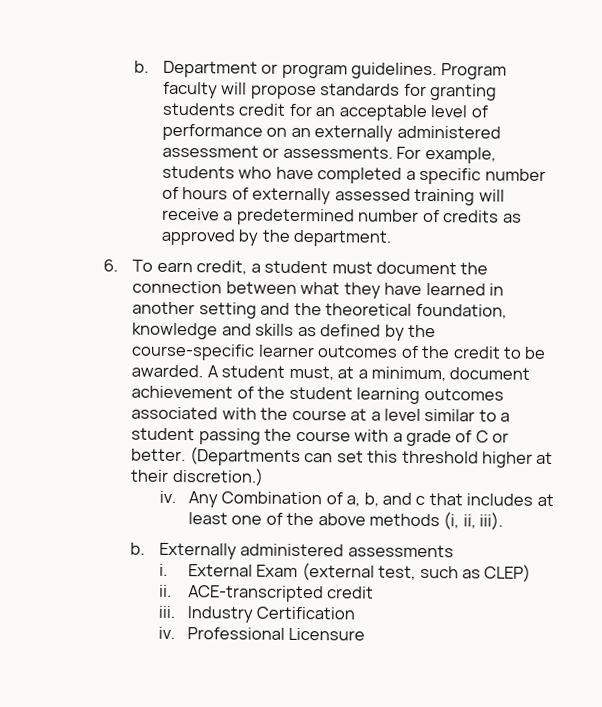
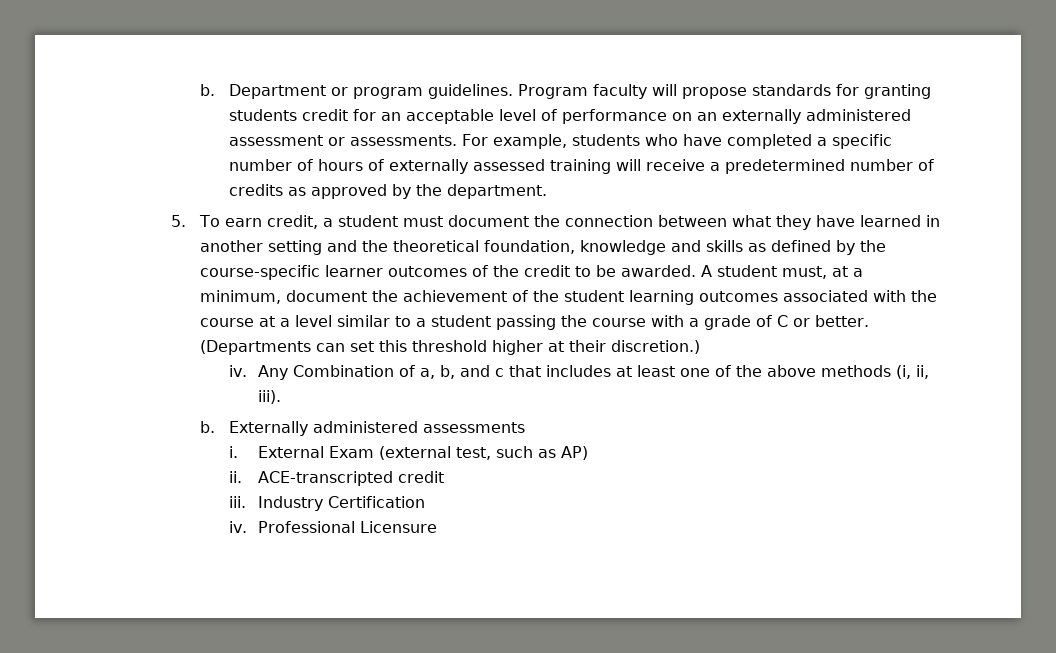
- 6. To earn credit, a student must document the connection between what they have learned in another setting and the theoretical foundation, knowledge and skills as defined by the course-specific learner outcomes of the credit to be awarded.
+ 5. To earn credit, a student must document the connection between what they have learned in another setting and the theoretical foundation, knowledge and skills as defined by the course-specific learner outcomes of the credit to be awarded.
- A student must, at a minimum, document achievement of the student learning outcomes associated with the course at a level similar to a student passing the course with a grade of C or better.
+ A student must, at a minimum, document the achievement of the student learning outcomes associated with the course at a level similar to a student passing the course with a grade of C or better.
- External Exam (external test, such as CLEP)
+ External Exam (external test, such as AP)

